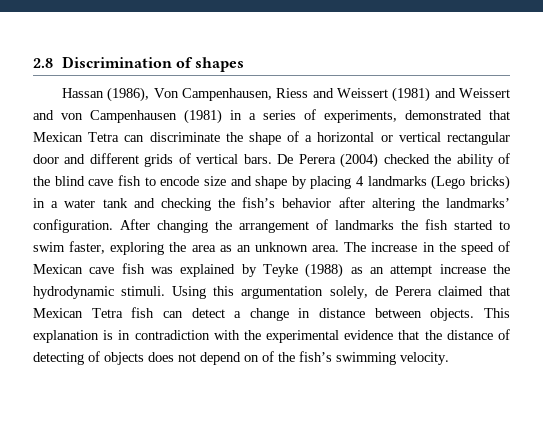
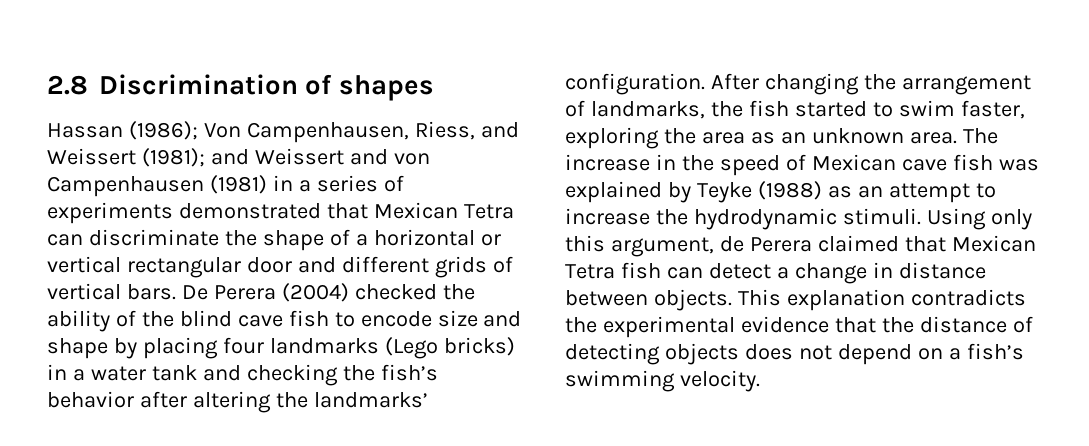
- Hassan (1986), Von Campenhausen, Riess and Weissert (1981) and Weissert and von Campenhausen (1981) in a series of experiments, demonstrated that Mexican Tetra can discriminate the shape of a horizontal or vertical rectangular door and different grids of vertical bars.
+ Hassan (1986); Von Campenhausen, Riess, and Weissert (1981); and Weissert and von Campenhausen (1981) in a series of experiments demonstrated that Mexican Tetra can discriminate the shape of a horizontal or vertical rectangular door and different grids of vertical bars.
- De Perera (2004) checked the ability of the blind cave fish to encode size and shape by placing 4 landmarks (Lego bricks) in a water tank and checking the fish’s behavior after altering the landmarks’ configuration.
+ De Perera (2004) checked the ability of the blind cave fish to encode size and shape by placing four landmarks (Lego bricks) in a water tank and checking the fish’s behavior after altering the landmarks’ configuration.
- After changing the arrangement of landmarks the fish started to swim faster, exploring the area as an unknown area.
+ After changing the arrangement of landmarks, the fish started to swim faster, exploring the area as an unknown area.
- The increase in the speed of Mexican cave fish was explained by Teyke (1988) as an attempt increase the hydrodynamic stimuli.
+ The increase in the speed of Mexican cave fish was explained by Teyke (1988) as an attempt to increase the hydrodynamic stimuli.
- Using this argumentation solely, de Perera claimed that Mexican Tetra fish can detect a change in distance between objects.
+ Using only this argument, de Perera claimed that Mexican Tetra fish can detect a change in distance between objects.
- This explanation is in contradiction with the experimental evidence that the distance of detecting of objects does not depend on of the fish’s swimming velocity.
+ This explanation contradicts the experimental evidence that the distance of detecting objects does not depend on a fish’s swimming velocity.

